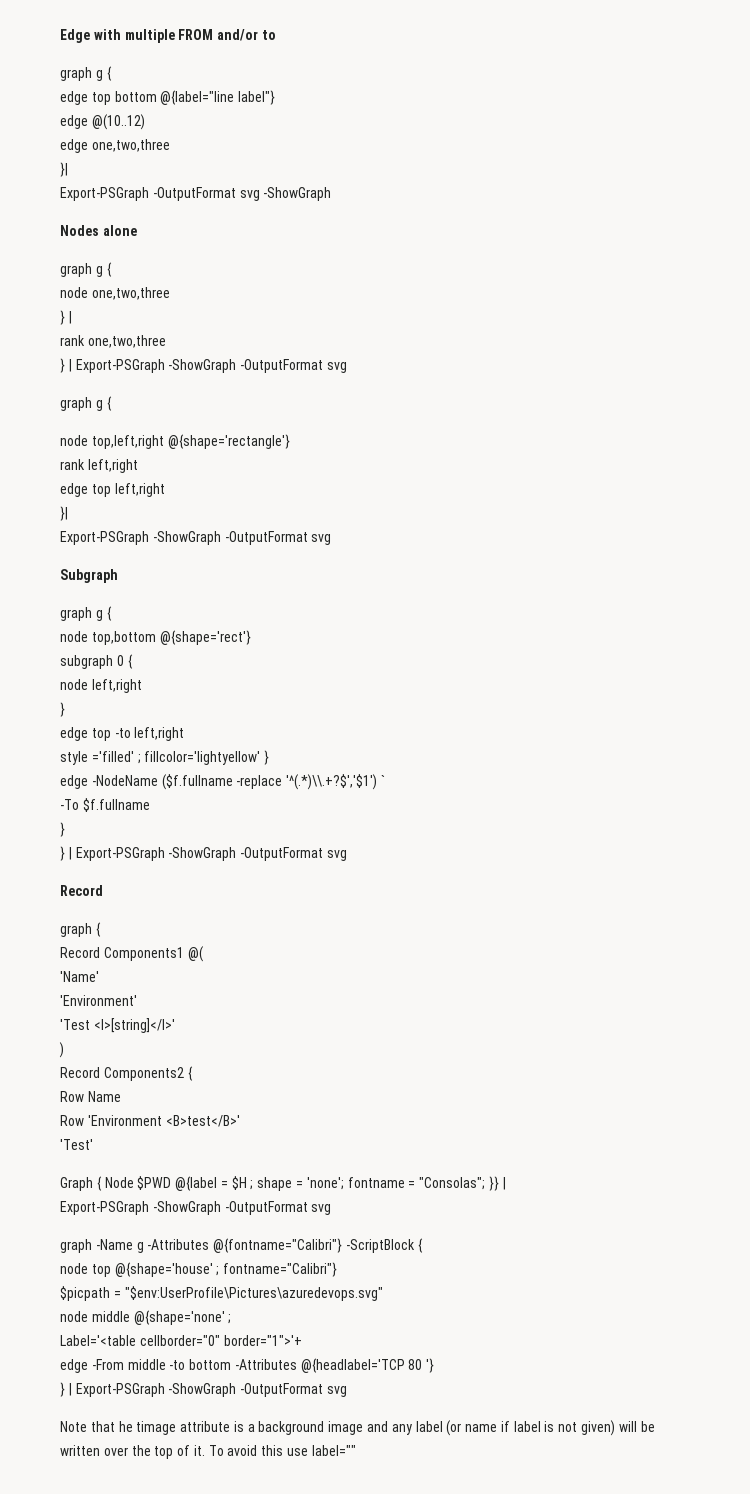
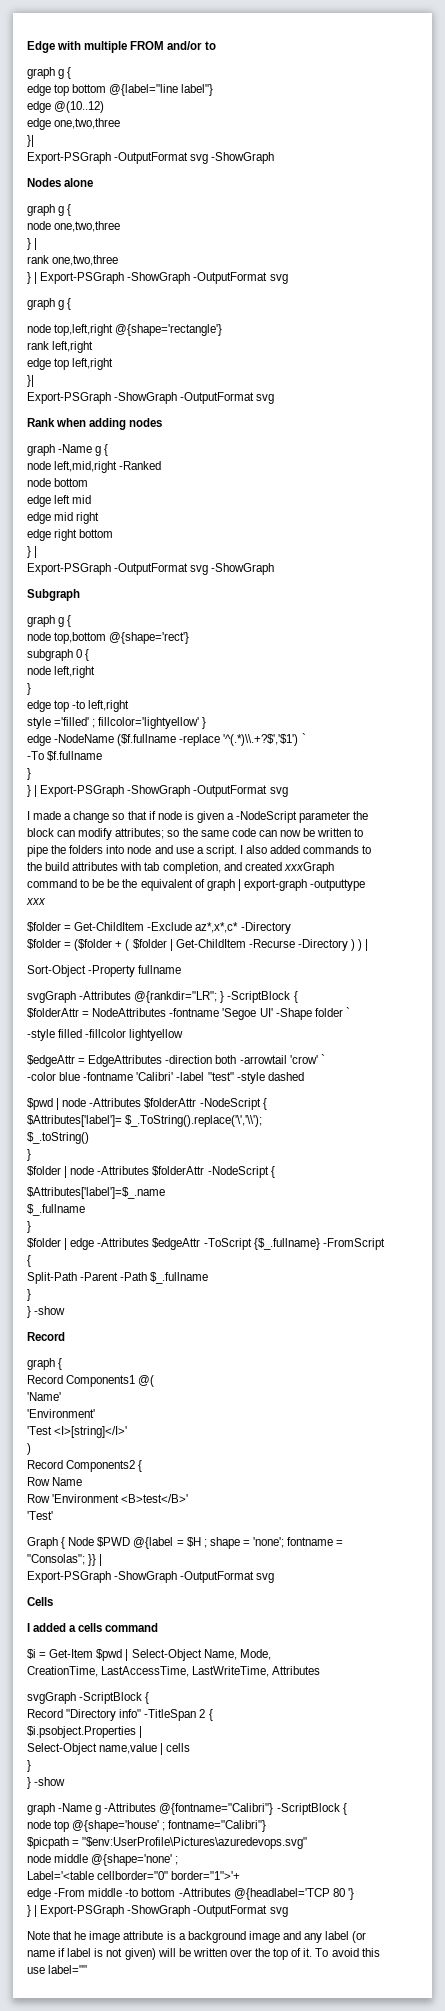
+ Rank when adding nodes
+ graph -Name g {
+ node left,mid,right -Ranked
+ node bottom
+ edge left mid
+ edge mid right
+ edge right bottom
+ } |
+ Export-PSGraph -OutputFormat svg -ShowGraph
+ I made a change so that if node is given a -NodeScript parameter the block can modify attributes; so the same code can now be written to pipe the folders into node and use a script. I also added commands to the build attributes with tab completion, and created xxxGraph command to be be the equivalent of graph | export-graph -outputtype xxx
+ $folder = Get-ChildItem -Exclude az*,x*,c* -Directory
+ $folder = ($folder + ( $folder | Get-ChildItem -Recurse -Directory ) ) |
+ Sort-Object -Property fullname
+ svgGraph -Attributes @{rankdir="LR"; } -ScriptBlock {
+ $folderAttr = NodeAttributes -fontname 'Segoe UI' -Shape folder `
+ -style filled -fillcolor lightyellow
+ $edgeAttr = EdgeAttributes -direction both -arrowtail 'crow' `
+ -color blue -fontname 'Calibri' -label "test" -style dashed
+ $pwd | node -Attributes $folderAttr -NodeScript {
+ $Attributes['label']= $_.ToString().replace('\','\\');
+ $_.toString()
+ }
+ $folder | node -Attributes $folderAttr -NodeScript {
+ $Attributes['label']=$_.name
+ $_.fullname
+ }
+ $folder | edge -Attributes $edgeAttr -ToScript {$_.fullname} -FromScript {
+ Split-Path -Parent -Path $_.fullname
+ }
+ } -show
+ Cells
+ I added a cells command
+ $i = Get-Item $pwd | Select-Object Name, Mode,
+ CreationTime, LastAccessTime, LastWriteTime, Attributes
+ svgGraph -ScriptBlock {
+ Record "Directory info" -TitleSpan 2 {
+ $i.psobject.Properties |
+ Select-Object name,value | cells
+ }
+ } -show
- Note that he timage attribute is a background image and any label (or name if label is not given) will be written over the top of it.
+ Note that he image attribute is a background image and any label (or name if label is not given) will be written over the top of it.

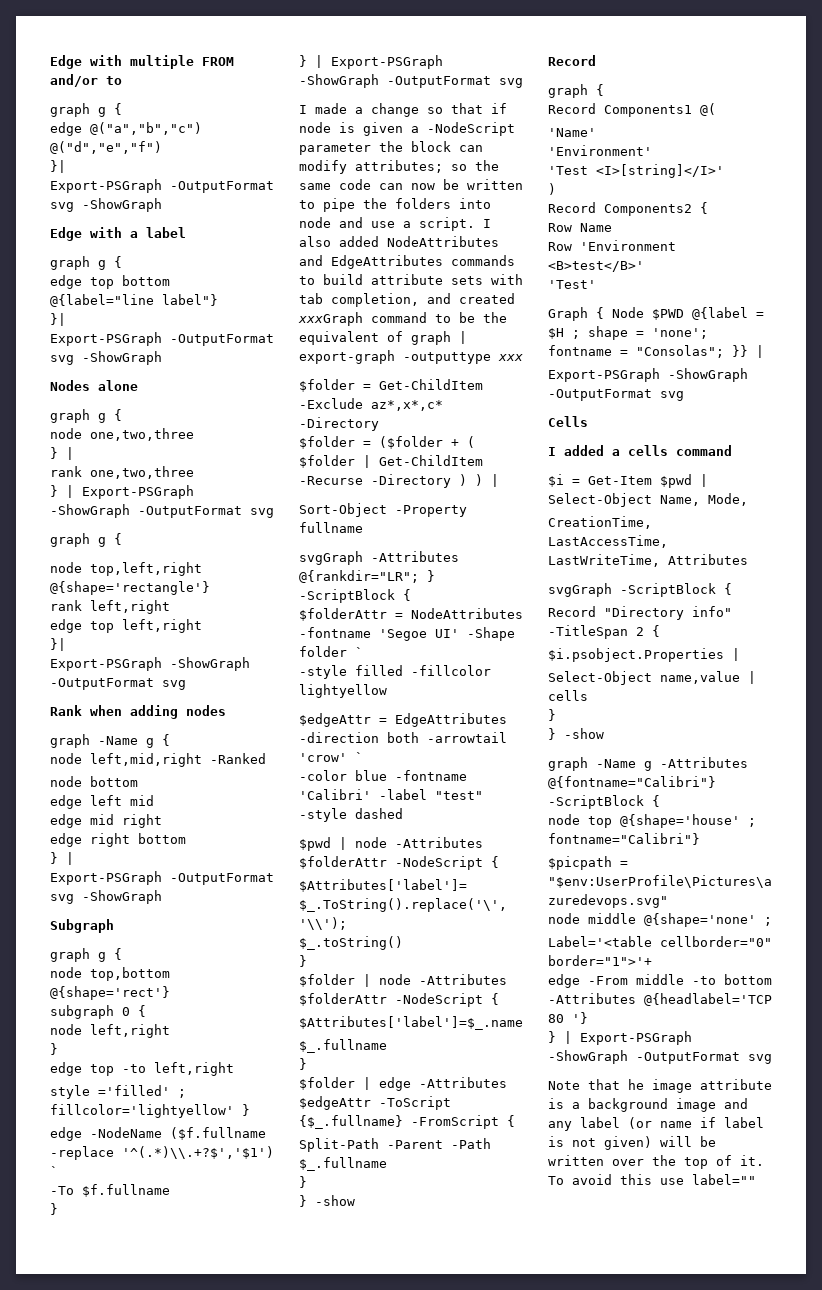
+ edge @("a","b","c") @("d","e","f")
+ }|
+ Export-PSGraph -OutputFormat svg -ShowGraph
+ Edge with a label
+ graph g {
- edge @(10..12)
- edge one,two,three
- I also added commands to the build attributes with tab completion, and created xxxGraph command to be be the equivalent of graph | export-graph -outputtype xxx
+ I also added NodeAttributes and EdgeAttributes commands to build attribute sets with tab completion, and created xxxGraph command to be the equivalent of graph | export-graph -outputtype xxx

